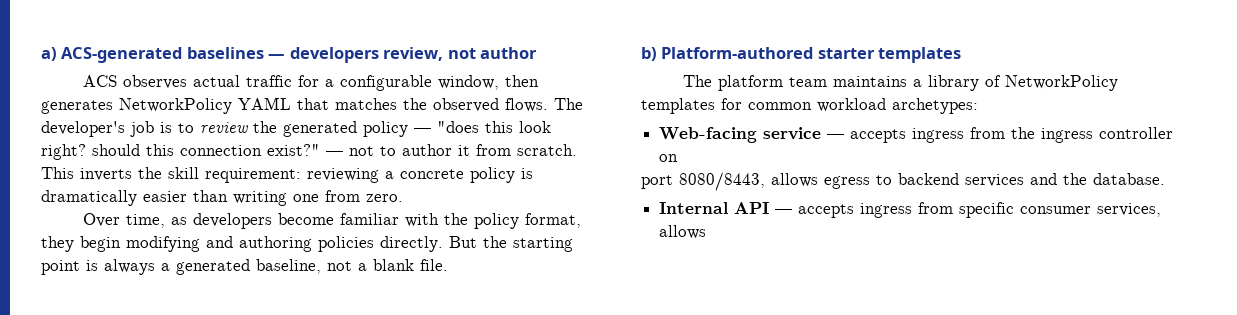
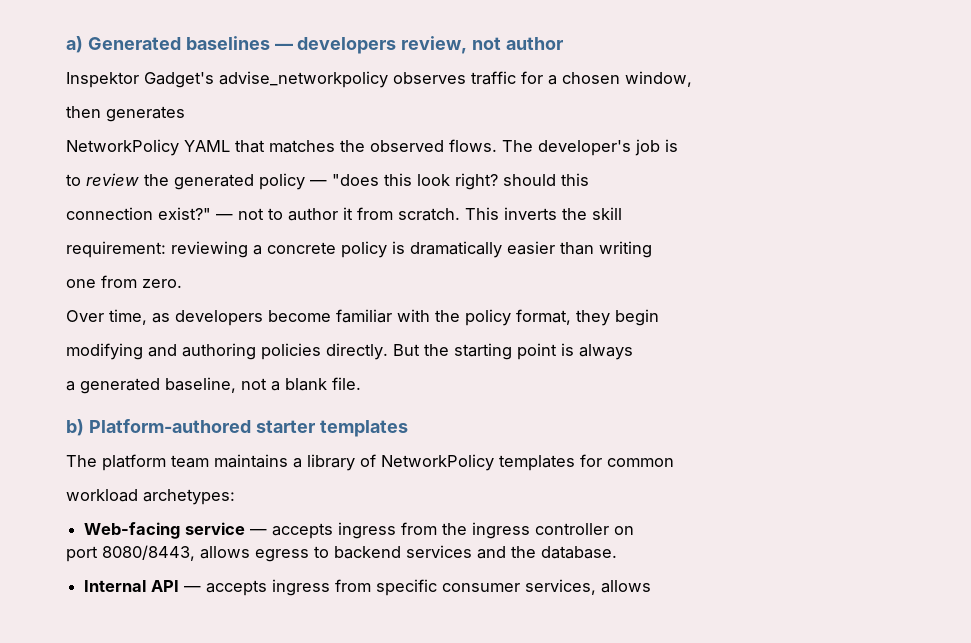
- a) ACS-generated baselines — developers review, not author
+ a) Generated baselines — developers review, not author
- ACS observes actual traffic for a configurable window, then generates NetworkPolicy YAML that matches the observed flows.
+ Inspektor Gadget's advise_networkpolicy observes traffic for a chosen window,
+ then generates
+ NetworkPolicy YAML that matches the observed flows.
- The developer's job is to review the generated policy — "does this look right? should this connection exist?"
+ The developer's job is
+ to review the generated policy — "does this look right? should this
+ connection exist?"
- This inverts the skill requirement: reviewing a concrete policy is dramatically easier than writing one from zero.
+ This inverts the skill
+ requirement: reviewing a concrete policy is dramatically easier than writing
+ one from zero.
- Over time, as developers become familiar with the policy format, they begin modifying and authoring policies directly.
+ Over time, as developers become familiar with the policy format, they begin
+ modifying and authoring policies directly.
- But the starting point is always a generated baseline, not a blank file.
+ But the starting point is always
+ a generated baseline, not a blank file.
- The platform team maintains a library of NetworkPolicy templates for common workload archetypes:
+ The platform team maintains a library of NetworkPolicy templates for common
+ workload archetypes:

